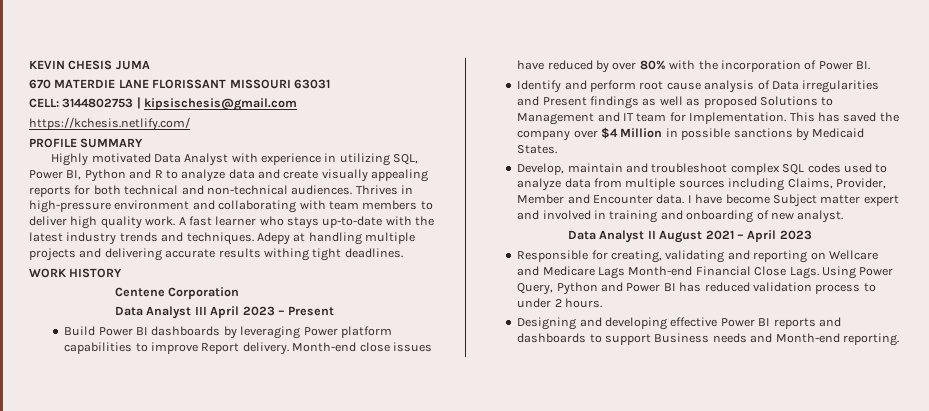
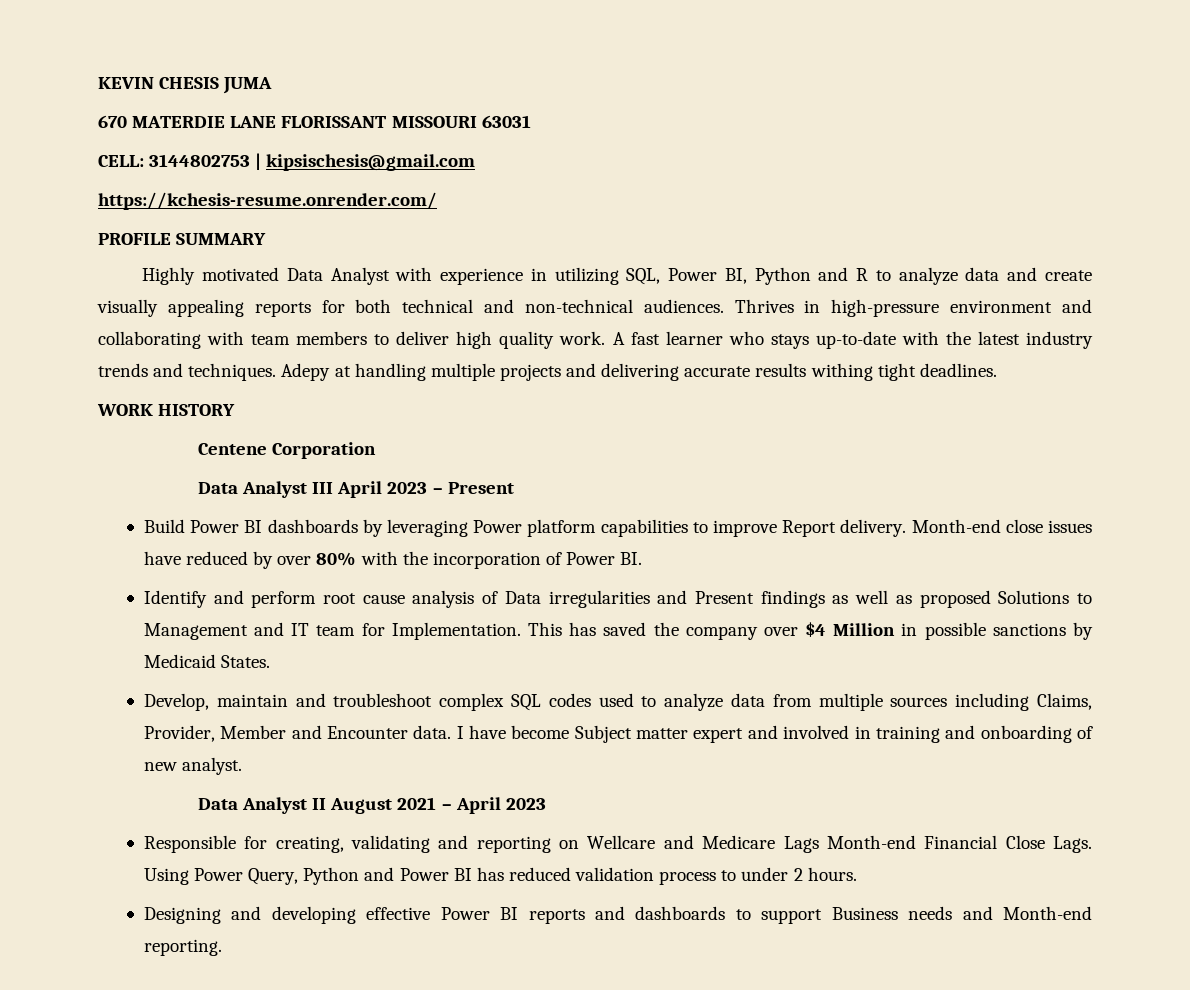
- https://kchesis.netlify.com/
+ https://kchesis-resume.onrender.com/

